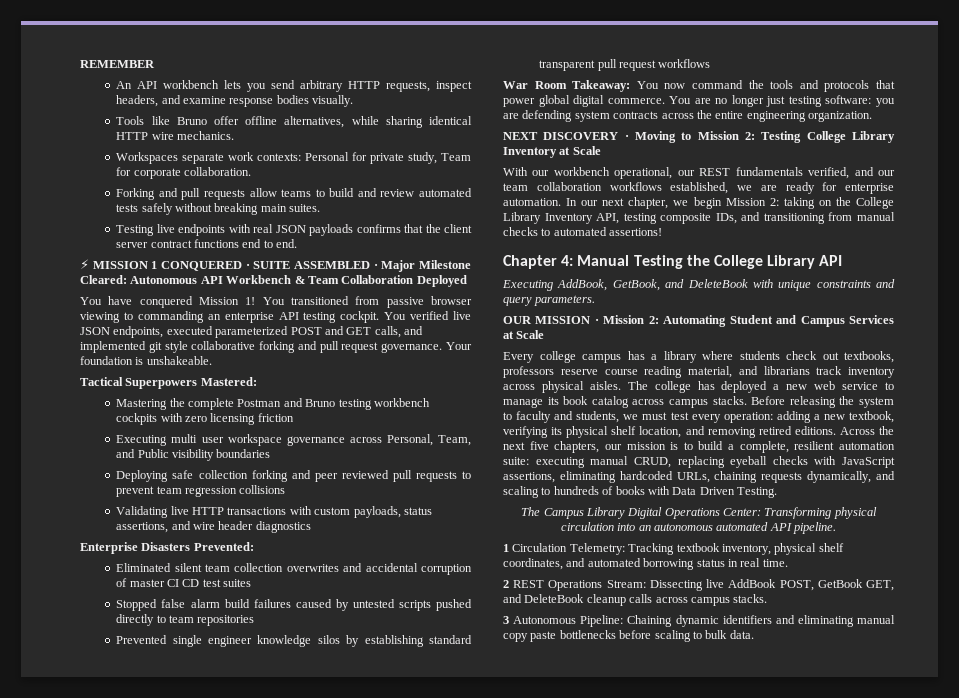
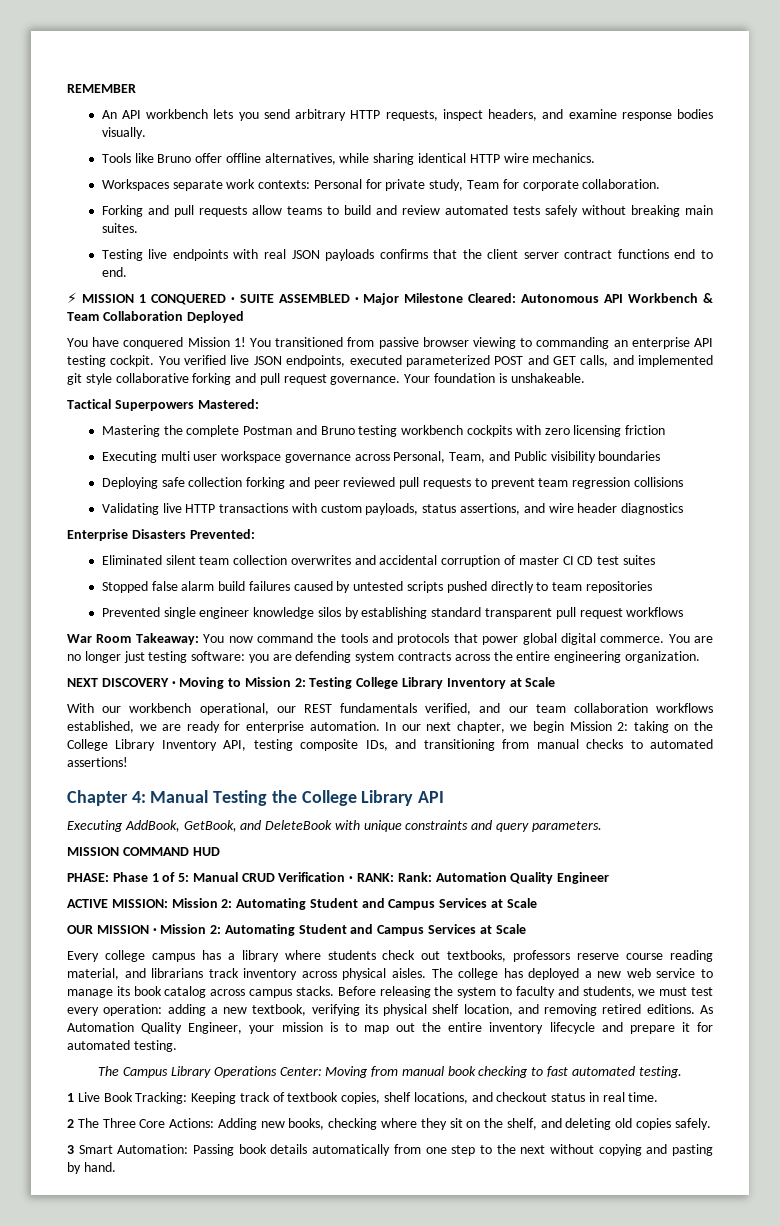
+ MISSION COMMAND HUD
+ PHASE: Phase 1 of 5: Manual CRUD Verification · RANK: Rank: Automation Quality Engineer
+ ACTIVE MISSION: Mission 2: Automating Student and Campus Services at Scale
- Across the next five chapters, our mission is to build a complete, resilient automation suite: executing manual CRUD, replacing eyeball checks with JavaScript assertions, eliminating hardcoded URLs, chaining requests dynamically, and scaling to hundreds of books with Data Driven Testing.
+ As Automation Quality Engineer, your mission is to map out the entire inventory lifecycle and prepare it for automated testing.
- The Campus Library Digital Operations Center: Transforming physical circulation into an autonomous automated API pipeline.
- 1 Circulation Telemetry: Tracking textbook inventory, physical shelf coordinates, and automated borrowing status in real time.
+ The Campus Library Operations Center: Moving from manual book checking to fast automated testing.
+ 1 Live Book Tracking: Keeping track of textbook copies, shelf locations, and checkout status in real time.
- 2 REST Operations Stream: Dissecting live AddBook POST, GetBook GET, and DeleteBook cleanup calls across campus stacks.
- 3 Autonomous Pipeline: Chaining dynamic identifiers and eliminating manual copy paste bottlenecks before scaling to bulk data.
+ 2 The Three Core Actions: Adding new books, checking where they sit on the shelf, and deleting old copies safely.
+ 3 Smart Automation: Passing book details automatically from one step to the next without copying and pasting by hand.

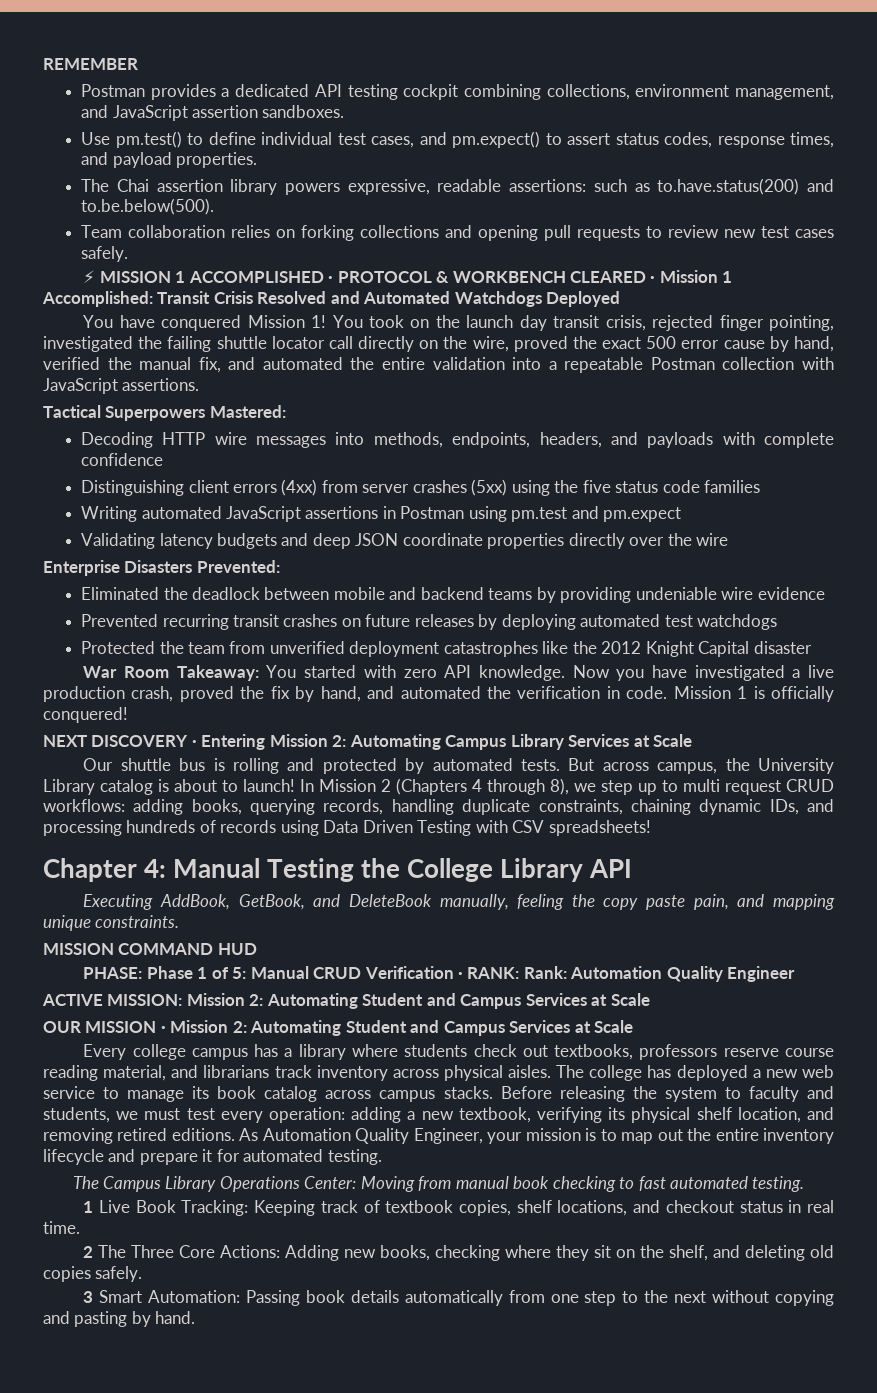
- An API workbench lets you send arbitrary HTTP requests, inspect headers, and examine response bodies visually.
- Tools like Bruno offer offline alternatives, while sharing identical HTTP wire mechanics.
- Workspaces separate work contexts: Personal for private study, Team for corporate collaboration.
- Forking and pull requests allow teams to build and review automated tests safely without breaking main suites.
- Testing live endpoints with real JSON payloads confirms that the client server contract functions end to end.
- ⚡ MISSION 1 CONQUERED · SUITE ASSEMBLED · Major Milestone Cleared: Autonomous API Workbench & Team Collaboration Deployed
+ Postman provides a dedicated API testing cockpit combining collections, environment management, and JavaScript assertion sandboxes.
+ Use pm.test() to define individual test cases, and pm.expect() to assert status codes, response times, and payload properties.
+ The Chai assertion library powers expressive, readable assertions: such as to.have.status(200) and to.be.below(500).
+ Team collaboration relies on forking collections and opening pull requests to review new test cases safely.
+ ⚡ MISSION 1 ACCOMPLISHED · PROTOCOL & WORKBENCH CLEARED · Mission 1 Accomplished: Transit Crisis Resolved and Automated Watchdogs Deployed
- You transitioned from passive browser viewing to commanding an enterprise API testing cockpit. You verified live JSON endpoints, executed parameterized POST and GET calls, and implemented git style collaborative forking and pull request governance. Your foundation is unshakeable.
+ You took on the launch day transit crisis, rejected finger pointing, investigated the failing shuttle locator call directly on the wire, proved the exact 500 error cause by hand, verified the manual fix, and automated the entire validation into a repeatable Postman collection with JavaScript assertions.
  Tactical Superpowers Mastered:
- Mastering the complete Postman and Bruno testing workbench cockpits with zero licensing friction
- Executing multi user workspace governance across Personal, Team, and Public visibility boundaries
- Deploying safe collection forking and peer reviewed pull requests to prevent team regression collisions
- Validating live HTTP transactions with custom payloads, status assertions, and wire header diagnostics
+ Decoding HTTP wire messages into methods, endpoints, headers, and payloads with complete confidence
+ Distinguishing client errors (4xx) from server crashes (5xx) using the five status code families
+ Writing automated JavaScript assertions in Postman using pm.test and pm.expect
+ Validating latency budgets and deep JSON coordinate properties directly over the wire
- Eliminated silent team collection overwrites and accidental corruption of master CI CD test suites
- Stopped false alarm build failures caused by untested scripts pushed directly to team repositories
- Prevented single engineer knowledge silos by establishing standard transparent pull request workflows
- War Room Takeaway: You now command the tools and protocols that power global digital commerce. You are no longer just testing software: you are defending system contracts across the entire engineering organization.
- NEXT DISCOVERY · Moving to Mission 2: Testing College Library Inventory at Scale
- With our workbench operational, our REST fundamentals verified, and our team collaboration workflows established, we are ready for enterprise automation. In our next chapter, we begin Mission 2: taking on the College Library Inventory API, testing composite IDs, and transitioning from manual checks to automated assertions!
+ Eliminated the deadlock between mobile and backend teams by providing undeniable wire evidence
+ Prevented recurring transit crashes on future releases by deploying automated test watchdogs
+ Protected the team from unverified deployment catastrophes like the 2012 Knight Capital disaster
+ War Room Takeaway: You started with zero API knowledge. Now you have investigated a live production crash, proved the fix by hand, and automated the verification in code. Mission 1 is officially conquered!
+ NEXT DISCOVERY · Entering Mission 2: Automating Campus Library Services at Scale
+ Our shuttle bus is rolling and protected by automated tests. But across campus, the University Library catalog is about to launch! In Mission 2 (Chapters 4 through 8), we step up to multi request CRUD workflows: adding books, querying records, handling duplicate constraints, chaining dynamic IDs, and processing hundreds of records using Data Driven Testing with CSV spreadsheets!
- Executing AddBook, GetBook, and DeleteBook with unique constraints and query parameters.
+ Executing AddBook, GetBook, and DeleteBook manually, feeling the copy paste pain, and mapping unique constraints.

